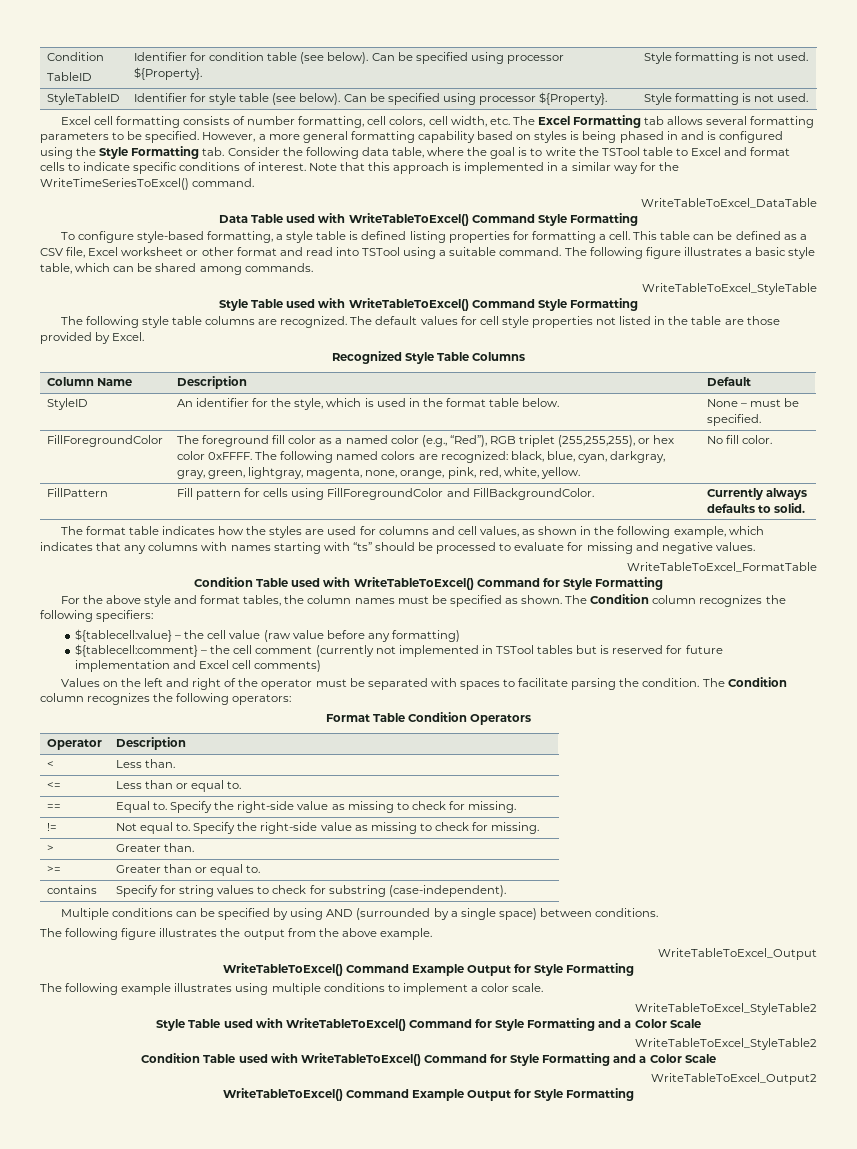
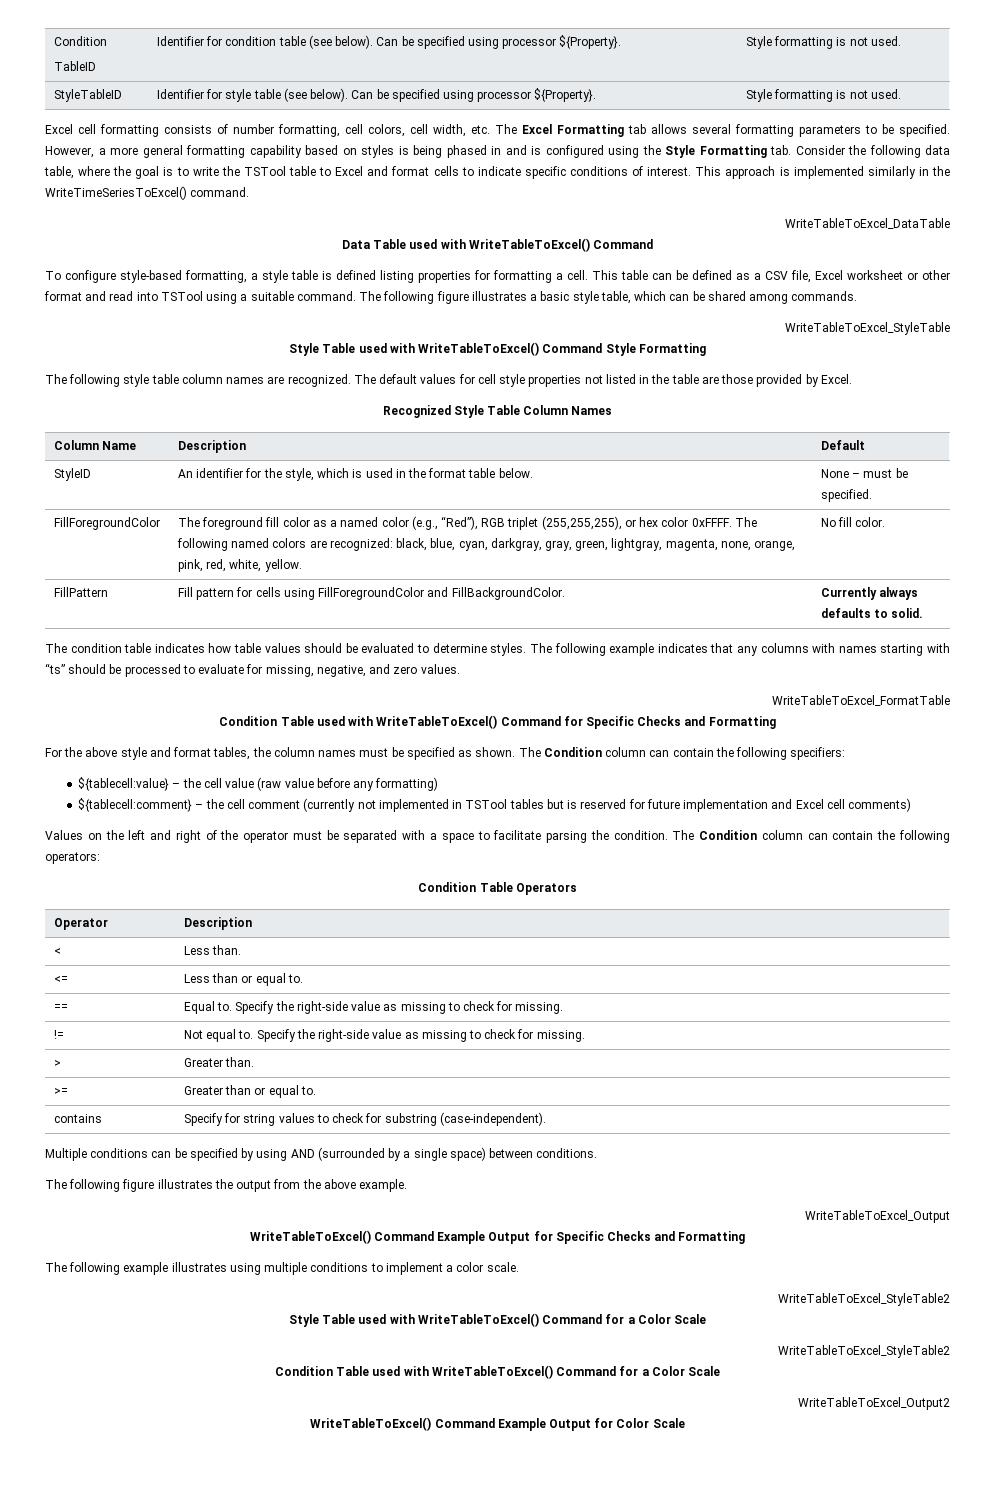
- Note that this approach is implemented in a similar way for the WriteTimeSeriesToExcel() command.
+ This approach is implemented similarly in the WriteTimeSeriesToExcel() command.
- Data Table used with WriteTableToExcel() Command Style Formatting
+ Data Table used with WriteTableToExcel() Command
- The following style table columns are recognized.
+ The following style table column names are recognized.
- Recognized Style Table Columns
+ Recognized Style Table Column Names
- The format table indicates how the styles are used for columns and cell values, as shown in the following example, which indicates that any columns with names starting with “ts” should be processed to evaluate for missing and negative values.
+ The condition table indicates how table values should be evaluated to determine styles. The following example indicates that any columns with names starting with “ts” should be processed to evaluate for missing, negative, and zero values.
  WriteTableToExcel_FormatTable
- Condition Table used with WriteTableToExcel() Command for Style Formatting
+ Condition Table used with WriteTableToExcel() Command for Specific Checks and Formatting
- The Condition column recognizes the following specifiers:
+ The Condition column can contain the following specifiers:
- Values on the left and right of the operator must be separated with spaces to facilitate parsing the condition.
+ Values on the left and right of the operator must be separated with a space to facilitate parsing the condition.
- The Condition column recognizes the following operators:
+ The Condition column can contain the following operators:
- Format Table Condition Operators
+ Condition Table Operators
  WriteTableToExcel_Output
- WriteTableToExcel() Command Example Output for Style Formatting
+ WriteTableToExcel() Command Example Output for Specific Checks and Formatting
- Style Table used with WriteTableToExcel() Command for Style Formatting and a Color Scale
+ Style Table used with WriteTableToExcel() Command for a Color Scale
- Condition Table used with WriteTableToExcel() Command for Style Formatting and a Color Scale
+ Condition Table used with WriteTableToExcel() Command for a Color Scale
  WriteTableToExcel_Output2
- WriteTableToExcel() Command Example Output for Style Formatting
+ WriteTableToExcel() Command Example Output for Color Scale

